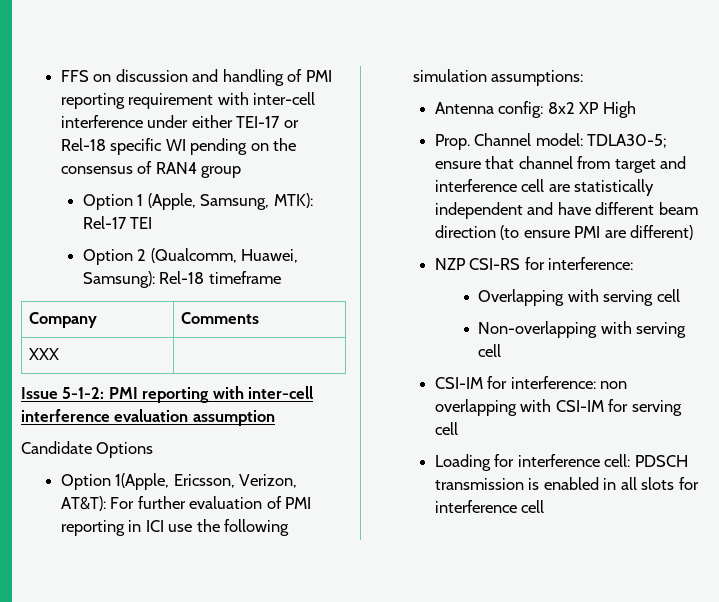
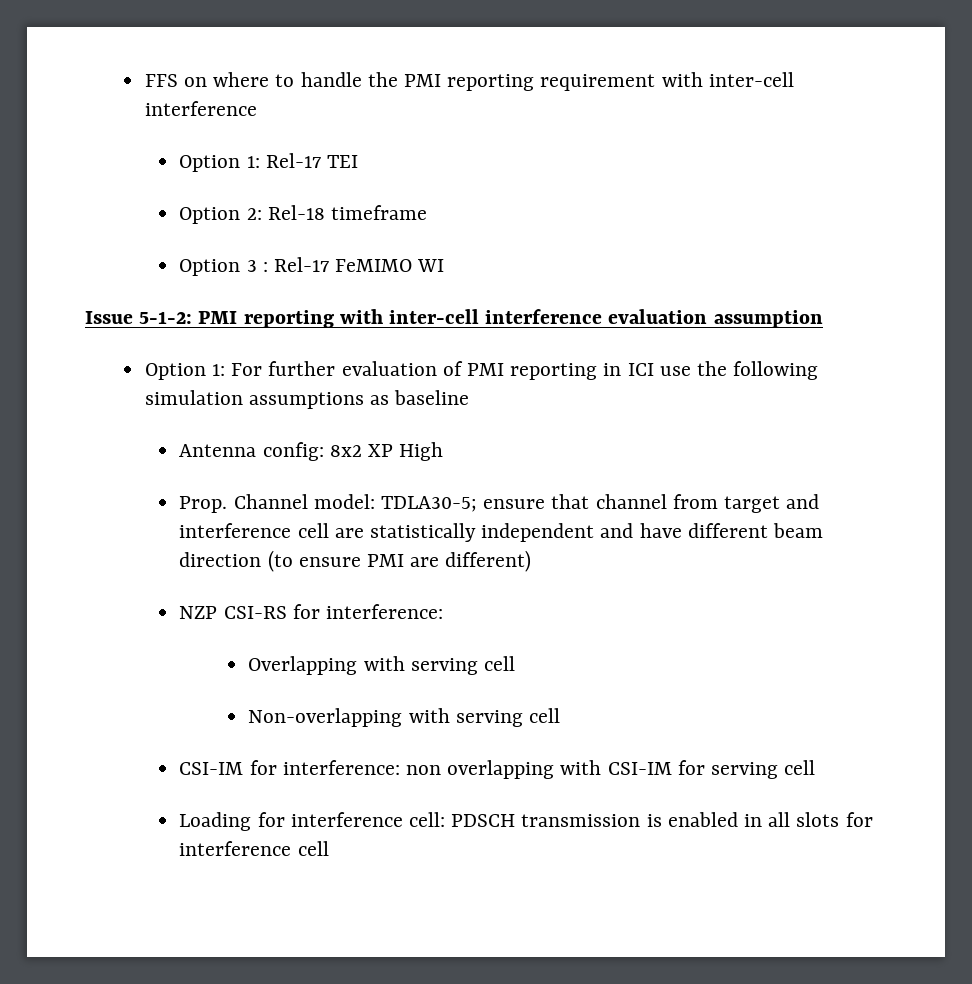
- FFS on discussion and handling of PMI reporting requirement with inter-cell interference under either TEI-17 or Rel-18 specific WI pending on the consensus of RAN4 group
- Option 1 (Apple, Samsung, MTK): Rel-17 TEI
- Option 2 (Qualcomm, Huawei, Samsung): Rel-18 timeframe
- Company | Comments
- XXX |
+ FFS on where to handle the PMI reporting requirement with inter-cell interference
+ Option 1: Rel-17 TEI
+ Option 2: Rel-18 timeframe
+ Option 3 : Rel-17 FeMIMO WI
- Candidate Options
- Option 1(Apple, Ericsson, Verizon, AT&T): For further evaluation of PMI reporting in ICI use the following simulation assumptions:
+ Option 1: For further evaluation of PMI reporting in ICI use the following simulation assumptions as baseline

